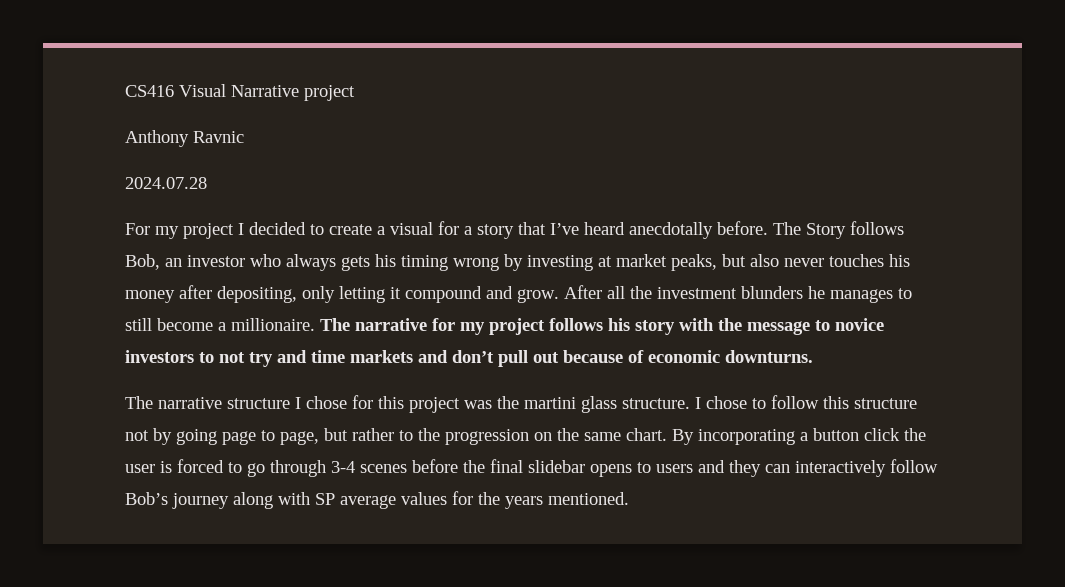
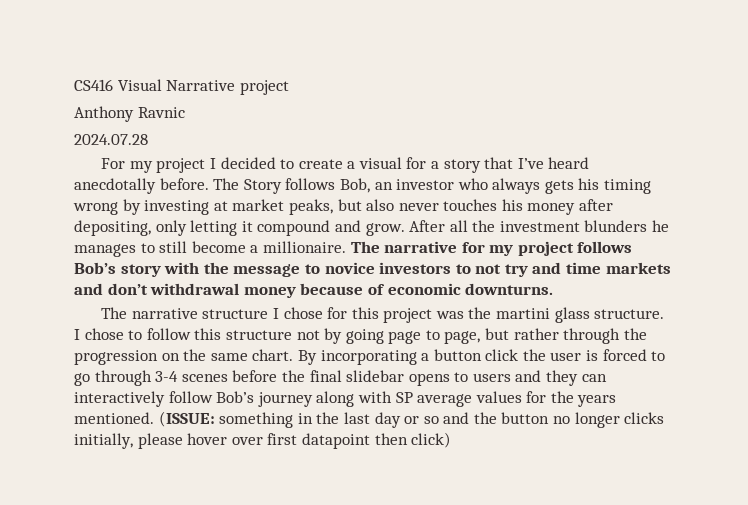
- The narrative for my project follows his story with the message to novice investors to not try and time markets and don’t pull out because of economic downturns.
+ The narrative for my project follows Bob’s story with the message to novice investors to not try and time markets and don’t withdrawal money because of economic downturns.
- I chose to follow this structure not by going page to page, but rather to the progression on the same chart.
+ I chose to follow this structure not by going page to page, but rather through the progression on the same chart.
+ (ISSUE: something in the last day or so and the button no longer clicks initially, please hover over first datapoint then click)

